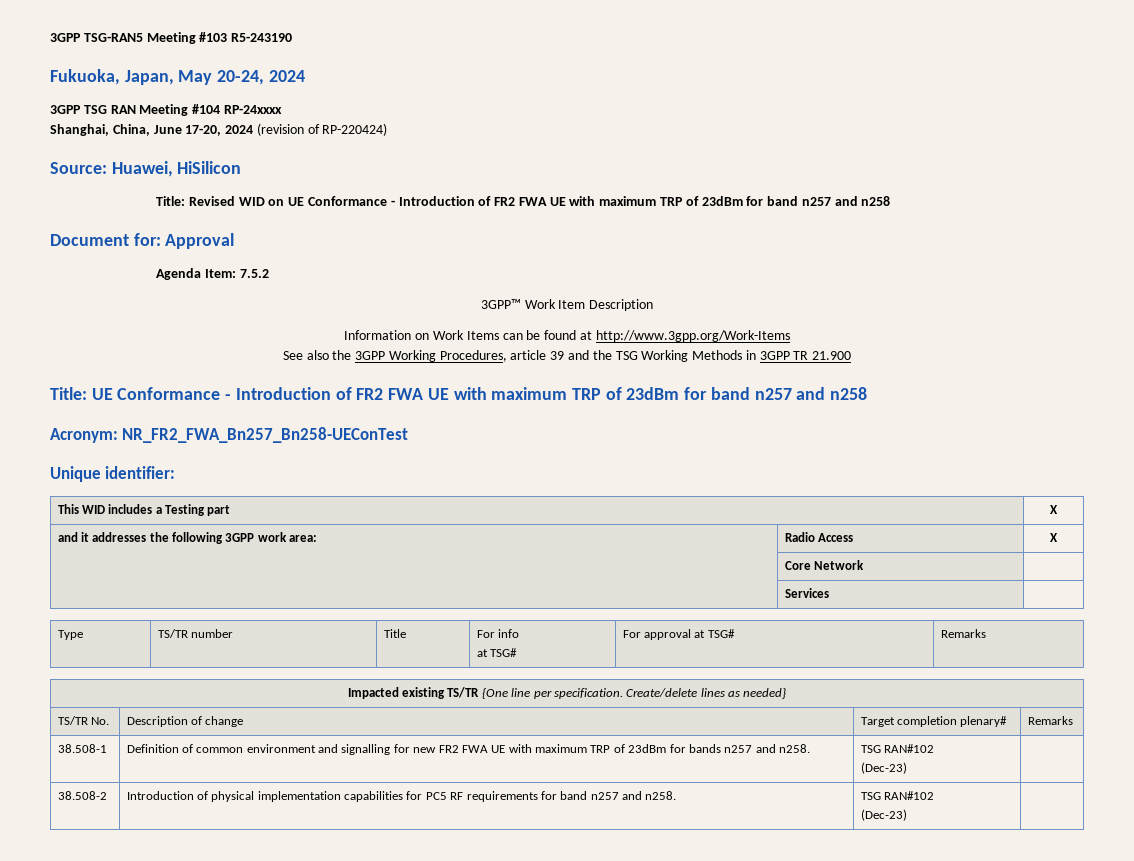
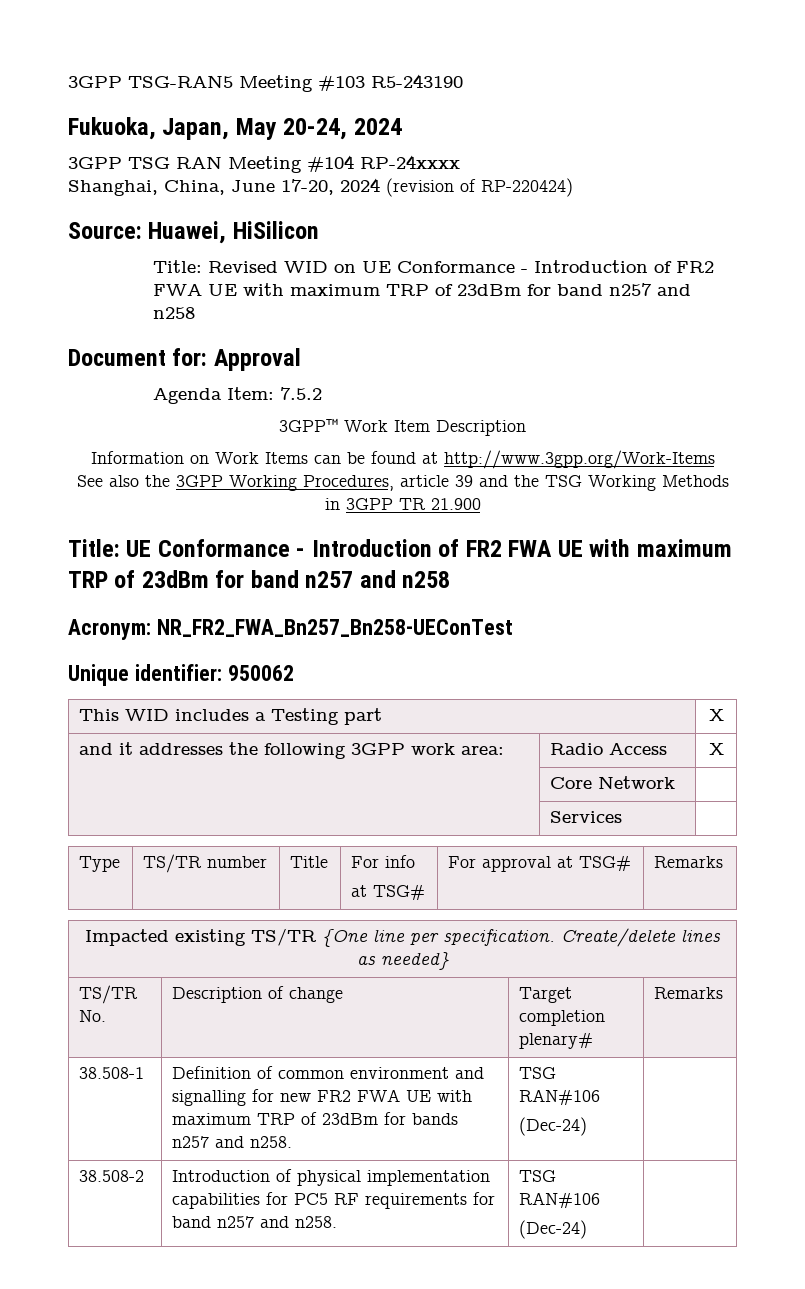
- Unique identifier:
+ Unique identifier: 950062
- 38.508-1 | Definition of common environment and signalling for new FR2 FWA UE with maximum TRP of 23dBm for bands n257 and n258. | TSG RAN#102
- (Dec-23) |
+ 38.508-1 | Definition of common environment and signalling for new FR2 FWA UE with maximum TRP of 23dBm for bands n257 and n258. | TSG RAN#106
+ (Dec-24) |
- 38.508-2 | Introduction of physical implementation capabilities for PC5 RF requirements for band n257 and n258. | TSG RAN#102
- (Dec-23) |
+ 38.508-2 | Introduction of physical implementation capabilities for PC5 RF requirements for band n257 and n258. | TSG RAN#106
+ (Dec-24) |

